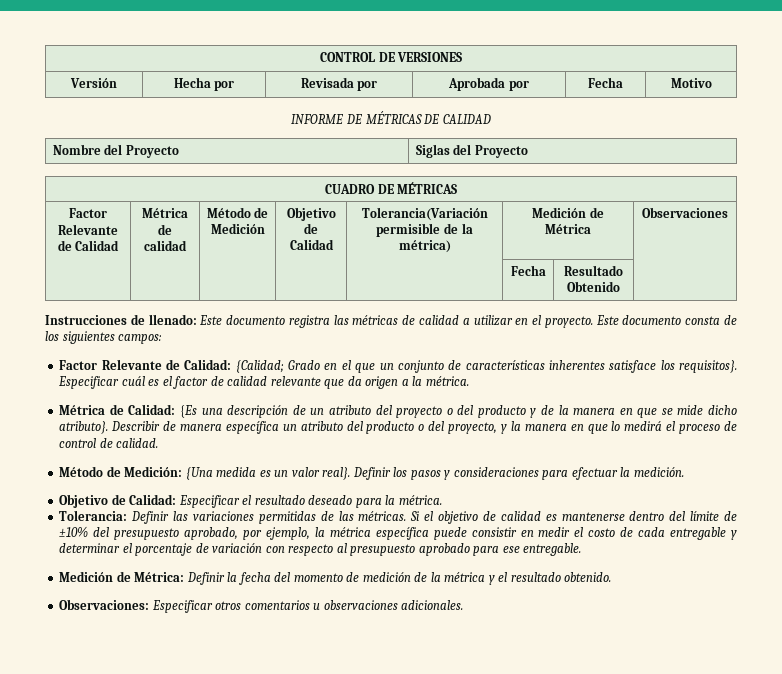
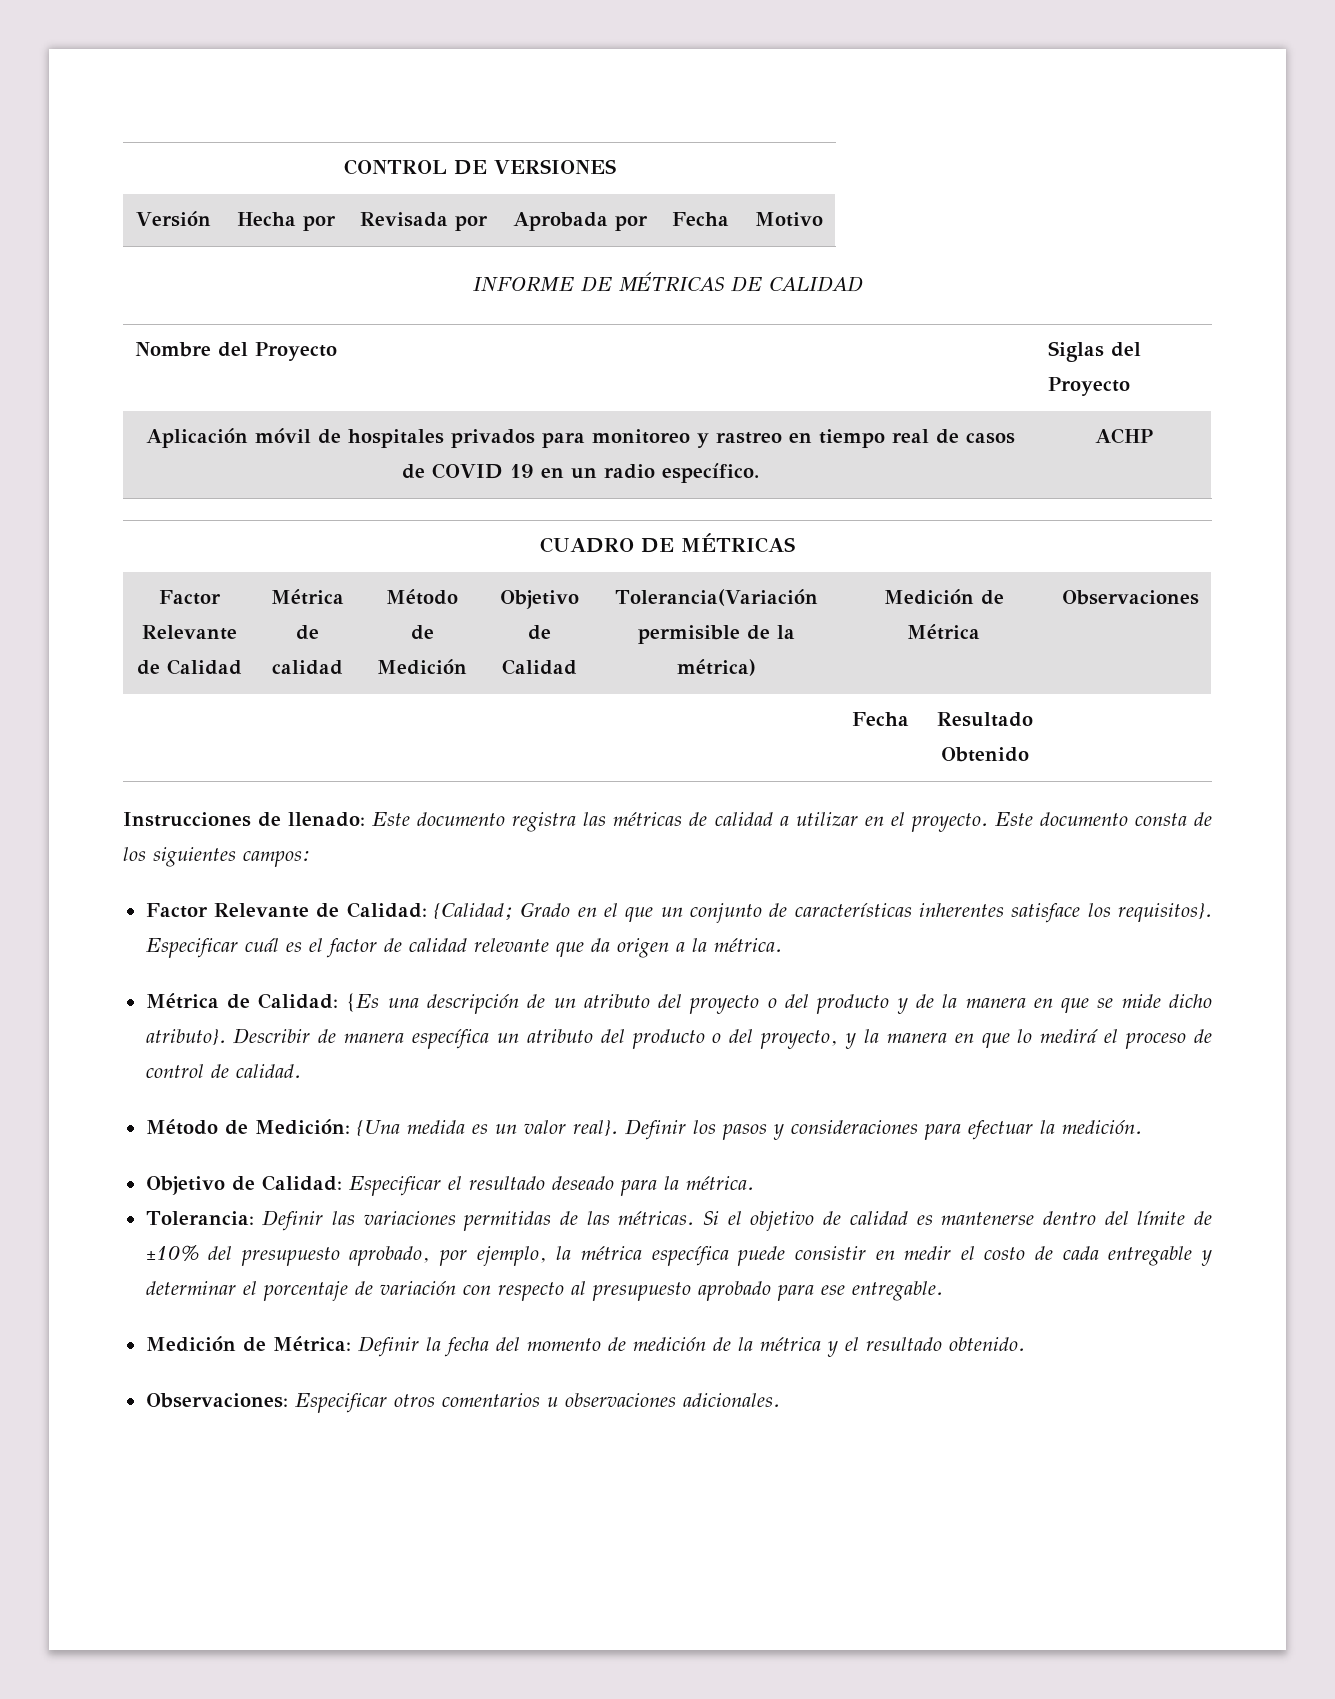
+ Aplicación móvil de hospitales privados para monitoreo y rastreo en tiempo real de casos de COVID 19 en un radio específico. | ACHP

